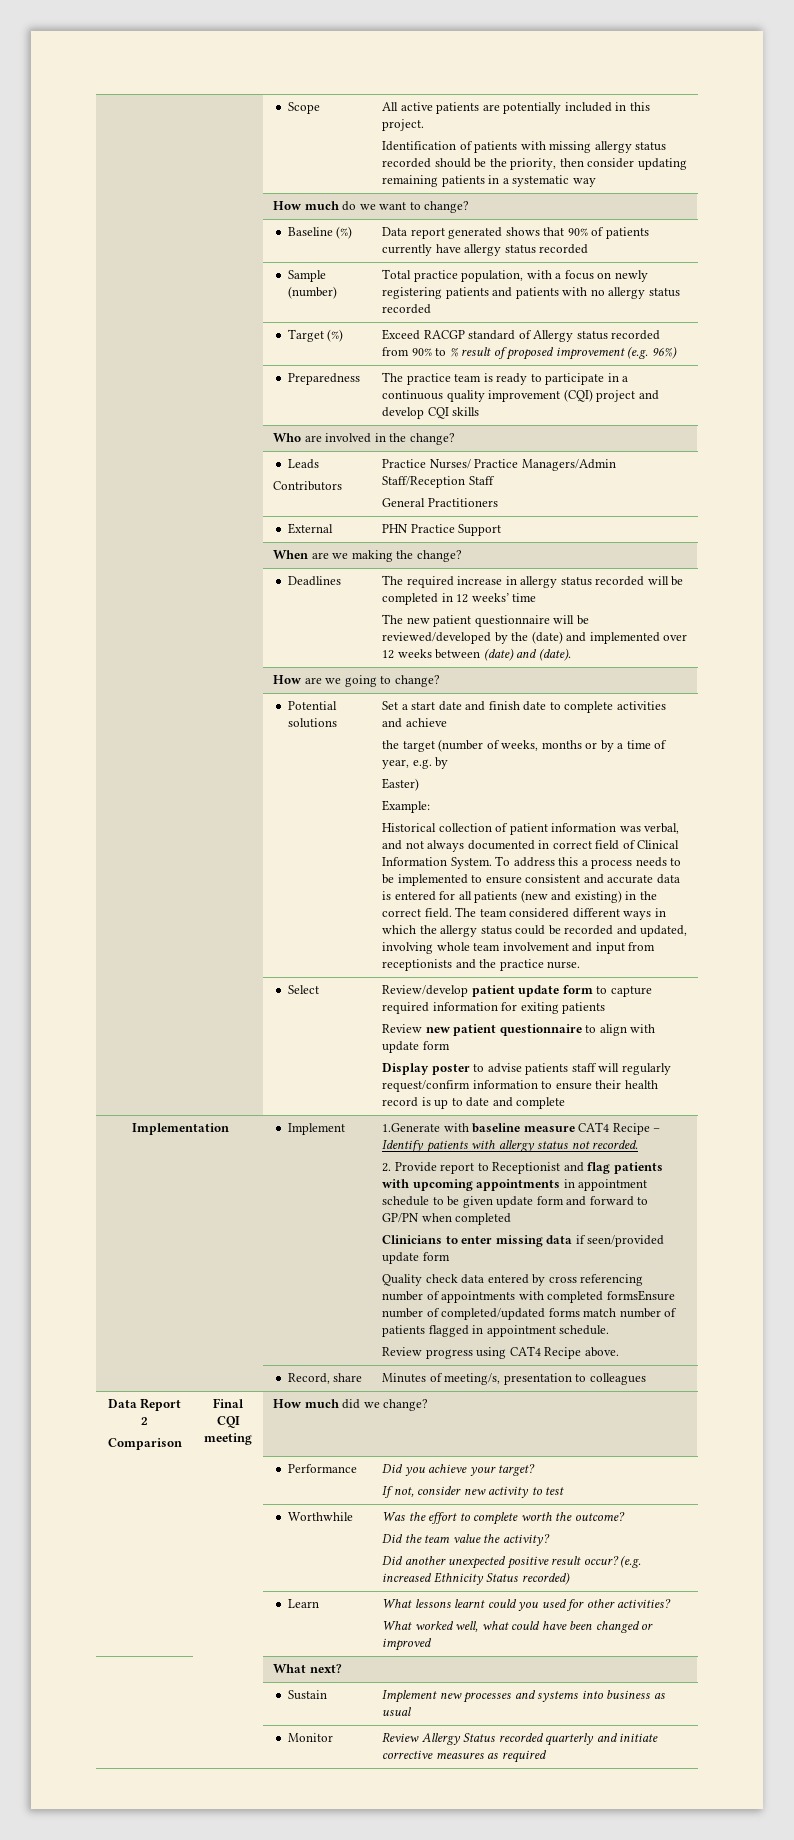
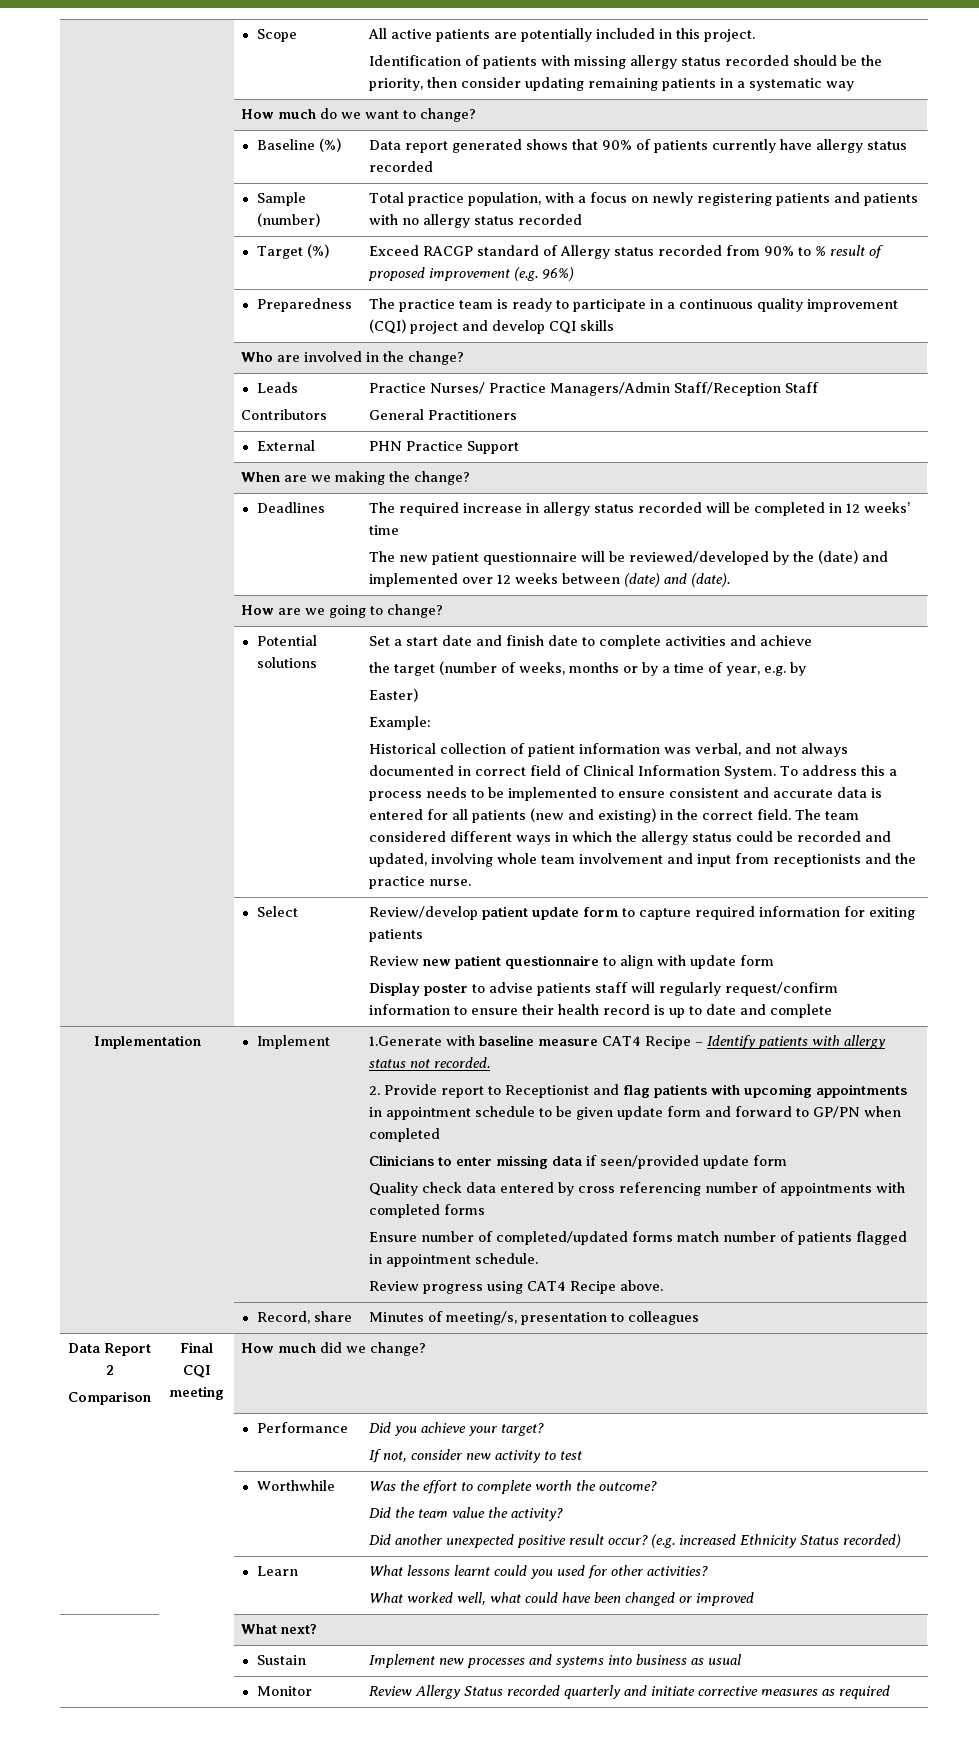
- Quality check data entered by cross referencing number of appointments with completed formsEnsure number of completed/updated forms match number of patients flagged in appointment schedule.
+ Quality check data entered by cross referencing number of appointments with completed forms
+ Ensure number of completed/updated forms match number of patients flagged in appointment schedule.

